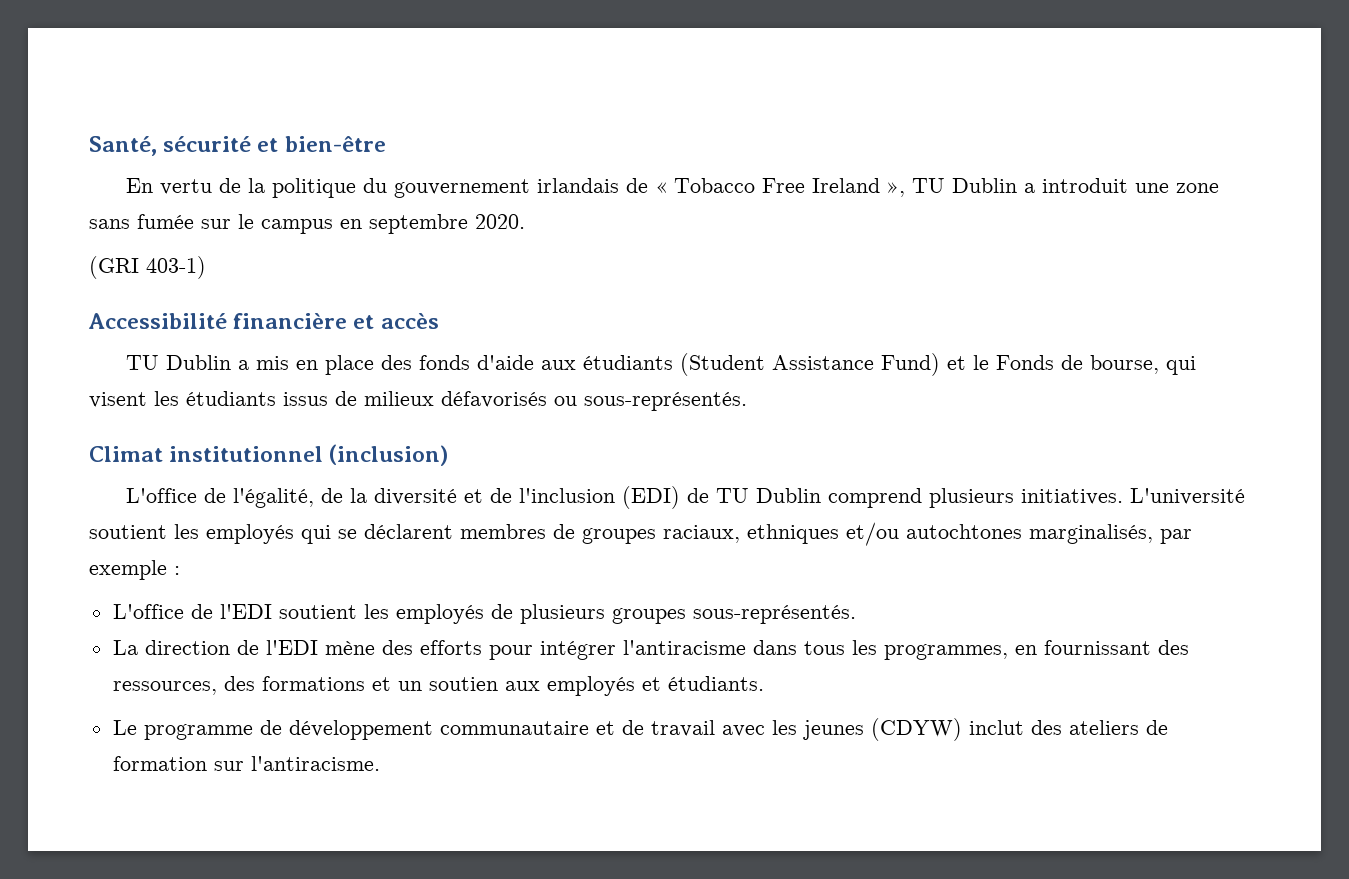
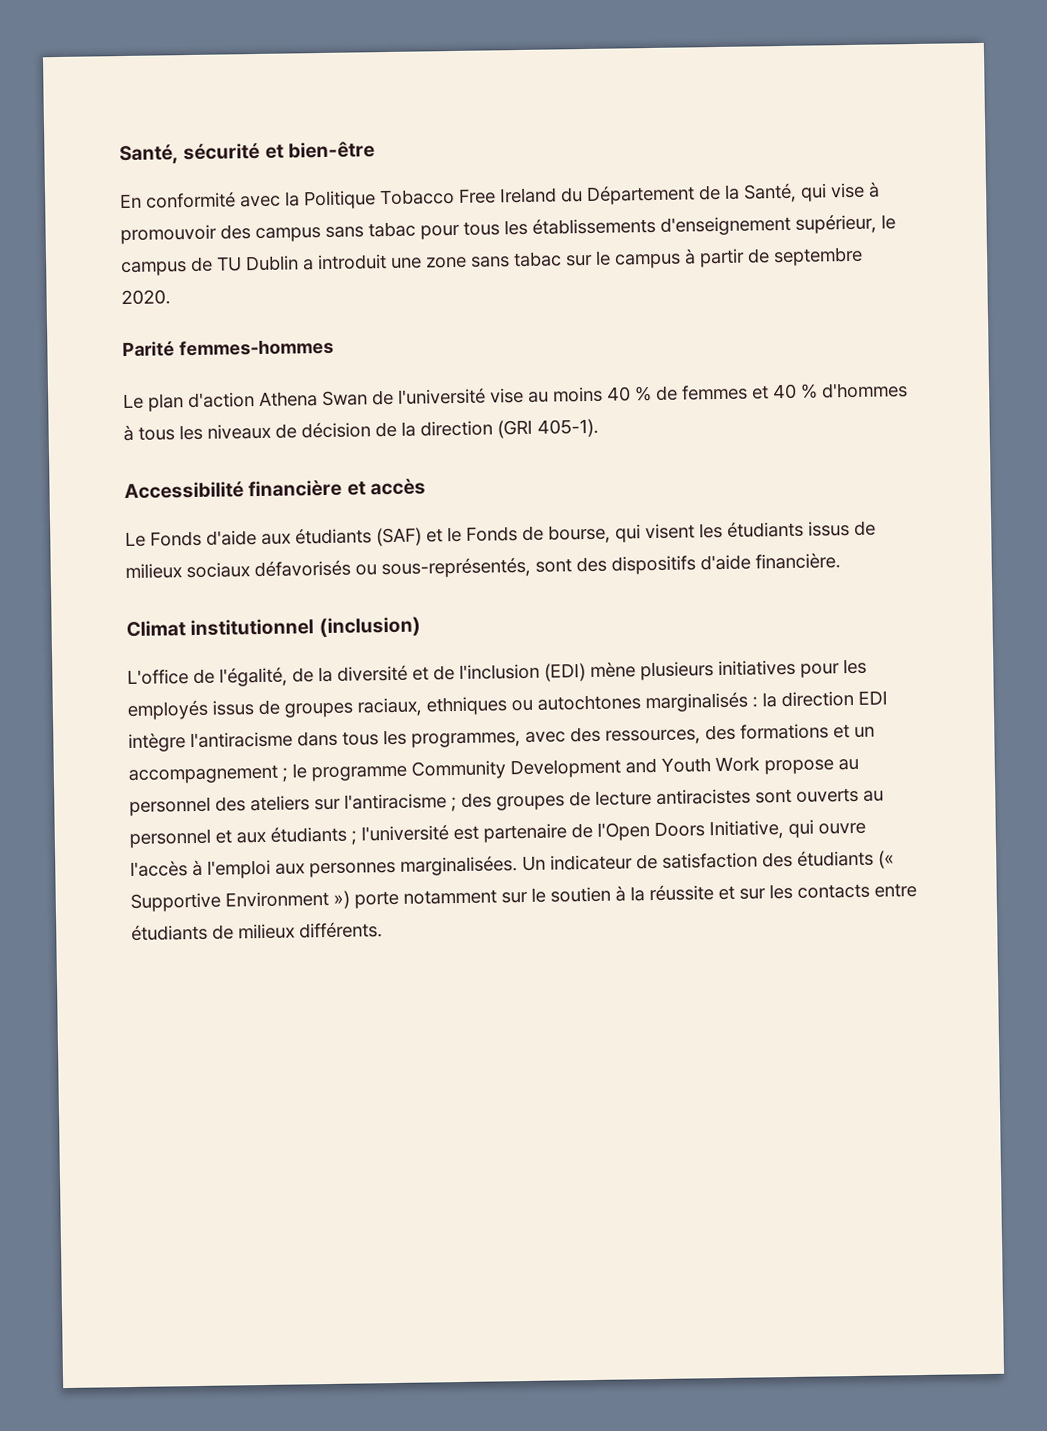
- En vertu de la politique du gouvernement irlandais de « Tobacco Free Ireland », TU Dublin a introduit une zone sans fumée sur le campus en septembre 2020.
+ En conformité avec la Politique Tobacco Free Ireland du Département de la Santé, qui vise à promouvoir des campus sans tabac pour tous les établissements d'enseignement supérieur, le campus de TU Dublin a introduit une zone sans tabac sur le campus à partir de septembre 2020.
- (GRI 403-1)
+ Parité femmes-hommes
+ Le plan d'action Athena Swan de l'université vise au moins 40 % de femmes et 40 % d'hommes à tous les niveaux de décision de la direction (GRI 405-1).
  Accessibilité financière et accès
- TU Dublin a mis en place des fonds d'aide aux étudiants (Student Assistance Fund) et le Fonds de bourse, qui visent les étudiants issus de milieux défavorisés ou sous-représentés.
+ Le Fonds d'aide aux étudiants (SAF) et le Fonds de bourse, qui visent les étudiants issus de milieux sociaux défavorisés ou sous-représentés, sont des dispositifs d'aide financière.
- L'office de l'égalité, de la diversité et de l'inclusion (EDI) de TU Dublin comprend plusieurs initiatives. L'université soutient les employés qui se déclarent membres de groupes raciaux, ethniques et/ou autochtones marginalisés, par exemple :
- L'office de l'EDI soutient les employés de plusieurs groupes sous-représentés.
- La direction de l'EDI mène des efforts pour intégrer l'antiracisme dans tous les programmes, en fournissant des ressources, des formations et un soutien aux employés et étudiants.
- Le programme de développement communautaire et de travail avec les jeunes (CDYW) inclut des ateliers de formation sur l'antiracisme.
+ L'office de l'égalité, de la diversité et de l'inclusion (EDI) mène plusieurs initiatives pour les employés issus de groupes raciaux, ethniques ou autochtones marginalisés : la direction EDI intègre l'antiracisme dans tous les programmes, avec des ressources, des formations et un accompagnement ; le programme Community Development and Youth Work propose au personnel des ateliers sur l'antiracisme ; des groupes de lecture antiracistes sont ouverts au personnel et aux étudiants ; l'université est partenaire de l'Open Doors Initiative, qui ouvre l'accès à l'emploi aux personnes marginalisées. Un indicateur de satisfaction des étudiants (« Supportive Environment ») porte notamment sur le soutien à la réussite et sur les contacts entre étudiants de milieux différents.

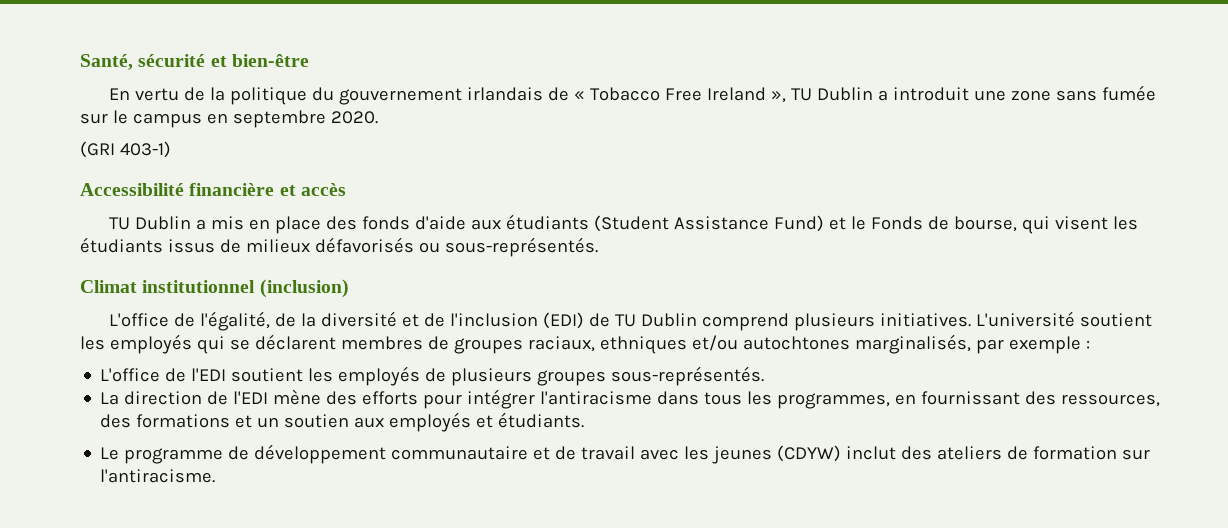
- En conformité avec la Politique Tobacco Free Ireland du Département de la Santé, qui vise à promouvoir des campus sans tabac pour tous les établissements d'enseignement supérieur, le campus de TU Dublin a introduit une zone sans tabac sur le campus à partir de septembre 2020.
+ En vertu de la politique du gouvernement irlandais de « Tobacco Free Ireland », TU Dublin a introduit une zone sans fumée sur le campus en septembre 2020.
- Parité femmes-hommes
- Le plan d'action Athena Swan de l'université vise au moins 40 % de femmes et 40 % d'hommes à tous les niveaux de décision de la direction (GRI 405-1).
+ (GRI 403-1)
  Accessibilité financière et accès
- Le Fonds d'aide aux étudiants (SAF) et le Fonds de bourse, qui visent les étudiants issus de milieux sociaux défavorisés ou sous-représentés, sont des dispositifs d'aide financière.
+ TU Dublin a mis en place des fonds d'aide aux étudiants (Student Assistance Fund) et le Fonds de bourse, qui visent les étudiants issus de milieux défavorisés ou sous-représentés.
- L'office de l'égalité, de la diversité et de l'inclusion (EDI) mène plusieurs initiatives pour les employés issus de groupes raciaux, ethniques ou autochtones marginalisés : la direction EDI intègre l'antiracisme dans tous les programmes, avec des ressources, des formations et un accompagnement ; le programme Community Development and Youth Work propose au personnel des ateliers sur l'antiracisme ; des groupes de lecture antiracistes sont ouverts au personnel et aux étudiants ; l'université est partenaire de l'Open Doors Initiative, qui ouvre l'accès à l'emploi aux personnes marginalisées. Un indicateur de satisfaction des étudiants (« Supportive Environment ») porte notamment sur le soutien à la réussite et sur les contacts entre étudiants de milieux différents.
+ L'office de l'égalité, de la diversité et de l'inclusion (EDI) de TU Dublin comprend plusieurs initiatives. L'université soutient les employés qui se déclarent membres de groupes raciaux, ethniques et/ou autochtones marginalisés, par exemple :
+ L'office de l'EDI soutient les employés de plusieurs groupes sous-représentés.
+ La direction de l'EDI mène des efforts pour intégrer l'antiracisme dans tous les programmes, en fournissant des ressources, des formations et un soutien aux employés et étudiants.
+ Le programme de développement communautaire et de travail avec les jeunes (CDYW) inclut des ateliers de formation sur l'antiracisme.

